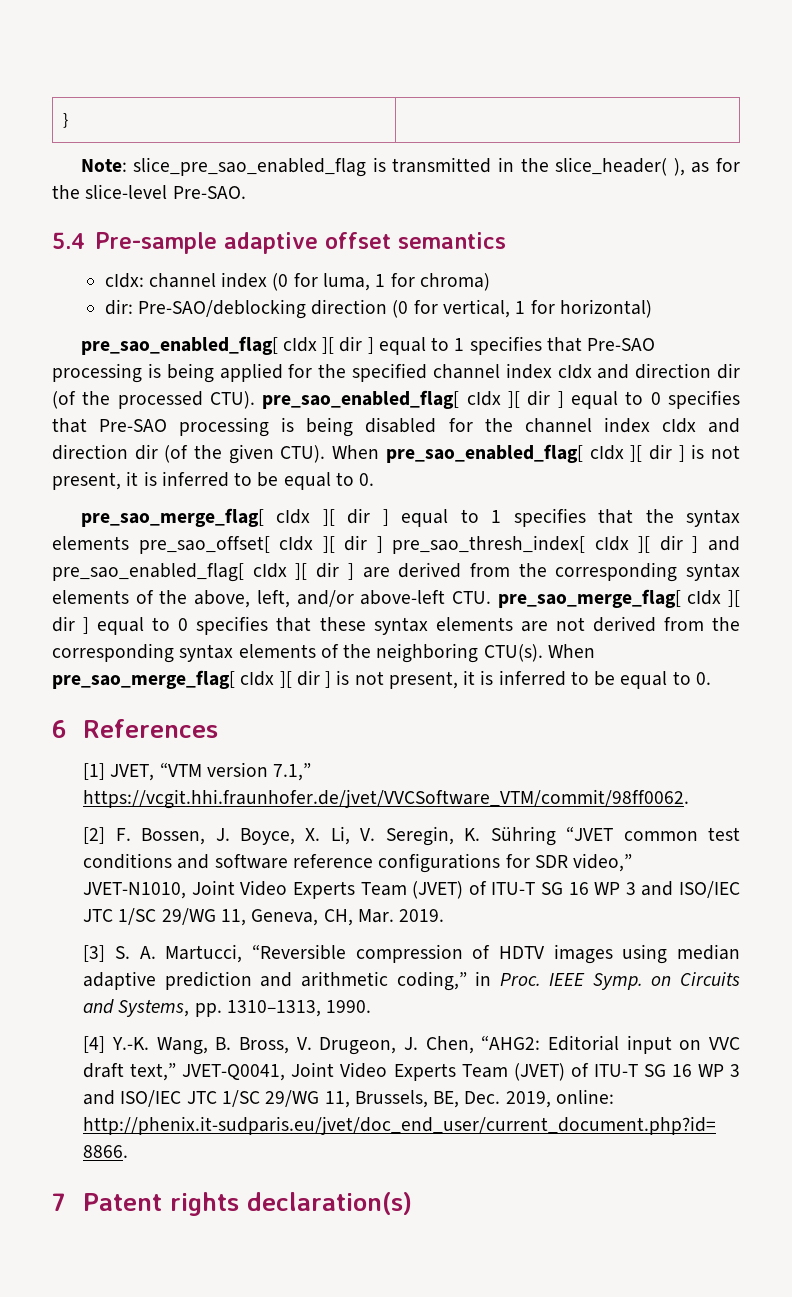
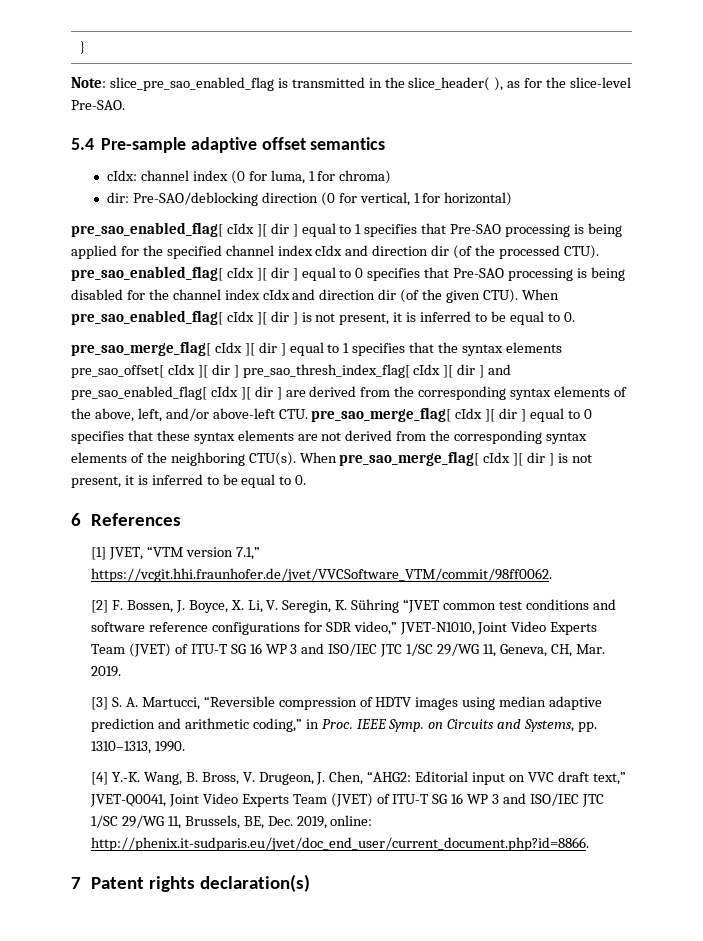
- pre_sao_merge_flag[ cIdx ][ dir ] equal to 1 specifies that the syntax elements pre_sao_offset[ cIdx ][ dir ] pre_sao_thresh_index[ cIdx ][ dir ] and pre_sao_enabled_flag[ cIdx ][ dir ] are derived from the corresponding syntax elements of the above, left, and/or above-left CTU. pre_sao_merge_flag[ cIdx ][ dir ] equal to 0 specifies that these syntax elements are not derived from the corresponding syntax elements of the neighboring CTU(s).
+ pre_sao_merge_flag[ cIdx ][ dir ] equal to 1 specifies that the syntax elements pre_sao_offset[ cIdx ][ dir ] pre_sao_thresh_index_flag[ cIdx ][ dir ] and pre_sao_enabled_flag[ cIdx ][ dir ] are derived from the corresponding syntax elements of the above, left, and/or above-left CTU. pre_sao_merge_flag[ cIdx ][ dir ] equal to 0 specifies that these syntax elements are not derived from the corresponding syntax elements of the neighboring CTU(s).

